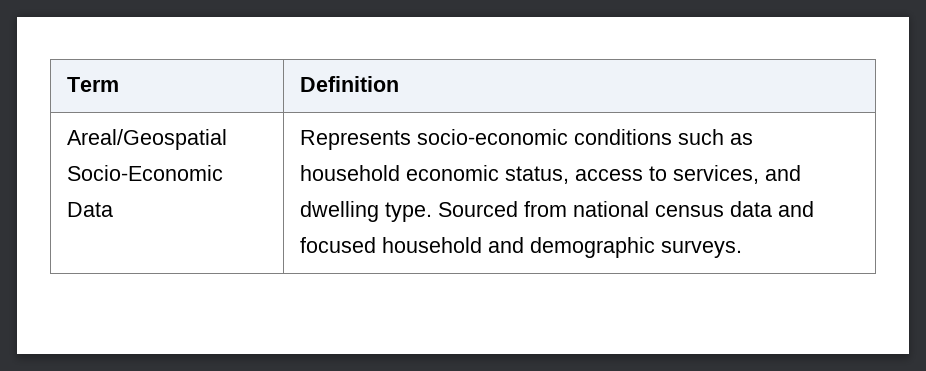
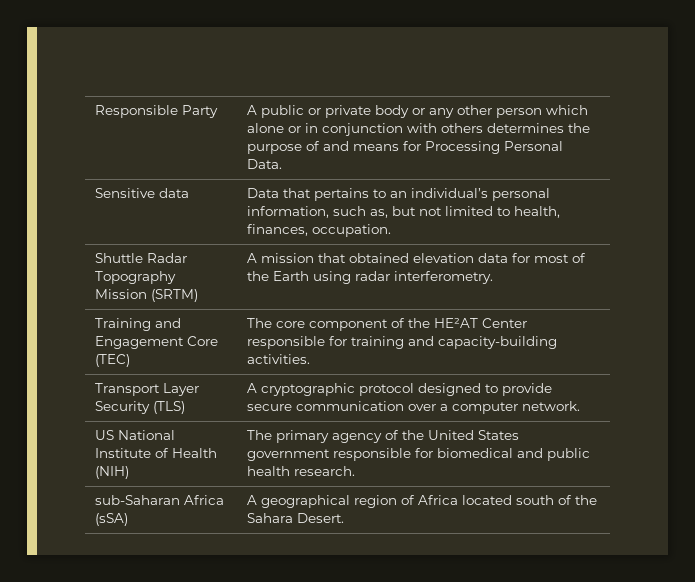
- Term | Definition
- Areal/Geospatial Socio-Economic Data | Represents socio-economic conditions such as household economic status, access to services, and dwelling type. Sourced from national census data and focused household and demographic surveys.
+ Responsible Party | A public or private body or any other person which alone or in conjunction with others determines the purpose of and means for Processing Personal Data.
+ Sensitive data | Data that pertains to an individual’s personal information, such as, but not limited to health, finances, occupation.
+ Shuttle Radar Topography Mission (SRTM) | A mission that obtained elevation data for most of the Earth using radar interferometry.
+ Training and Engagement Core (TEC) | The core component of the HE²AT Center responsible for training and capacity-building activities.
+ Transport Layer Security (TLS) | A cryptographic protocol designed to provide secure communication over a computer network.
+ US National Institute of Health (NIH) | The primary agency of the United States government responsible for biomedical and public health research.
+ sub-Saharan Africa (sSA) | A geographical region of Africa located south of the Sahara Desert.

